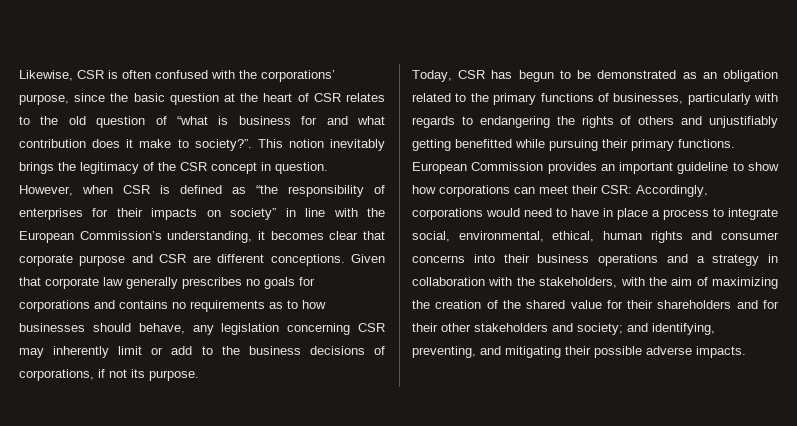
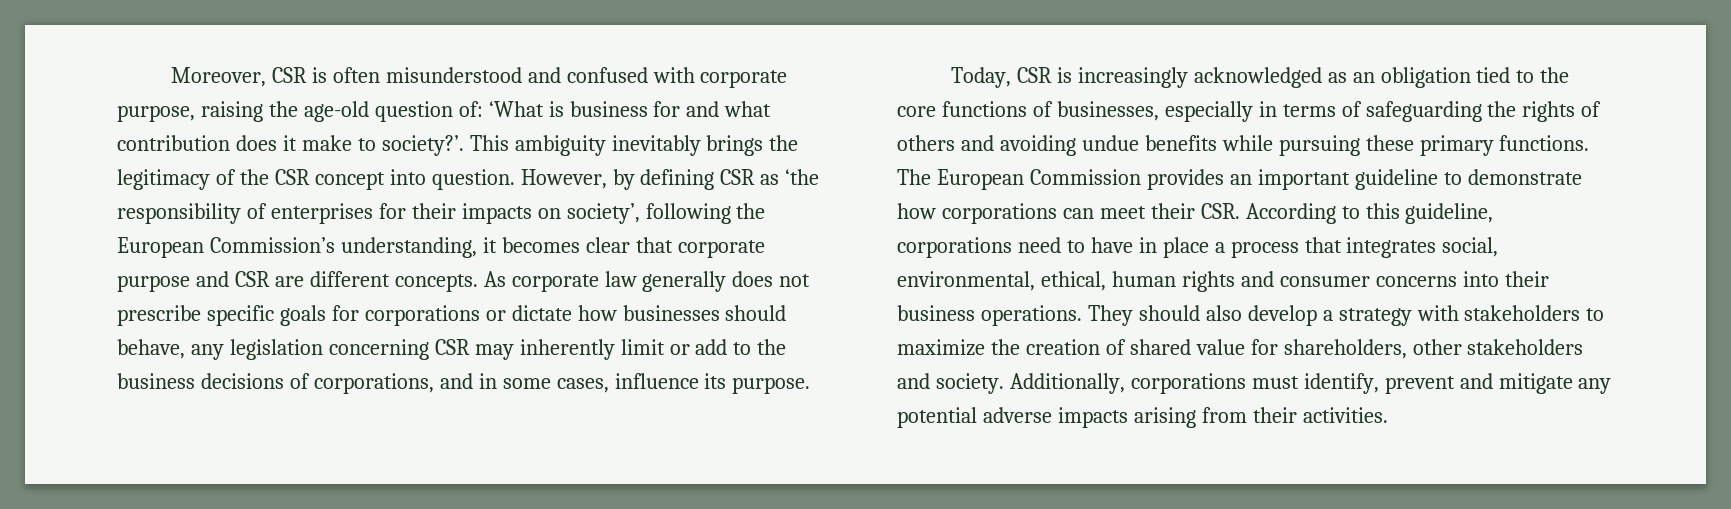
- Likewise, CSR is often confused with the corporations’ purpose, since the basic question at the heart of CSR relates to the old question of “what is business for and what contribution does it make to society?”. This notion inevitably brings the legitimacy of the CSR concept in question.
+ Moreover, CSR is often misunderstood and confused with corporate purpose, raising the age-old question of: ‘What is business for and what contribution does it make to society?’. This ambiguity inevitably brings the legitimacy of the CSR concept into question.
- However, when CSR is defined as “the responsibility of enterprises for their impacts on society” in line with the European Commission’s understanding, it becomes clear that corporate purpose and CSR are different conceptions. Given that corporate law generally prescribes no goals for corporations and contains no requirements as to how businesses should behave, any legislation concerning CSR may inherently limit or add to the business decisions of corporations, if not its purpose.
+ However, by defining CSR as ‘the responsibility of enterprises for their impacts on society’, following the European Commission’s understanding, it becomes clear that corporate purpose and CSR are different concepts. As corporate law generally does not prescribe specific goals for corporations or dictate how businesses should behave, any legislation concerning CSR may inherently limit or add to the business decisions of corporations, and in some cases, influence its purpose.
- Today, CSR has begun to be demonstrated as an obligation related to the primary functions of businesses, particularly with regards to endangering the rights of others and unjustifiably getting benefitted while pursuing their primary functions.
+ Today, CSR is increasingly acknowledged as an obligation tied to the core functions of businesses, especially in terms of safeguarding the rights of others and avoiding undue benefits while pursuing these primary functions.
- European Commission provides an important guideline to show how corporations can meet their CSR: Accordingly, corporations would need to have in place a process to integrate social, environmental, ethical, human rights and consumer concerns into their business operations and a strategy in collaboration with the stakeholders, with the aim of maximizing the creation of the shared value for their shareholders and for their other stakeholders and society; and identifying, preventing, and mitigating their possible adverse impacts.
+ The European Commission provides an important guideline to demonstrate how corporations can meet their CSR. According to this guideline, corporations need to have in place a process that integrates social, environmental, ethical, human rights and consumer concerns into their business operations. They should also develop a strategy with stakeholders to maximize the creation of shared value for shareholders, other stakeholders and society. Additionally, corporations must identify, prevent and mitigate any potential adverse impacts arising from their activities.

